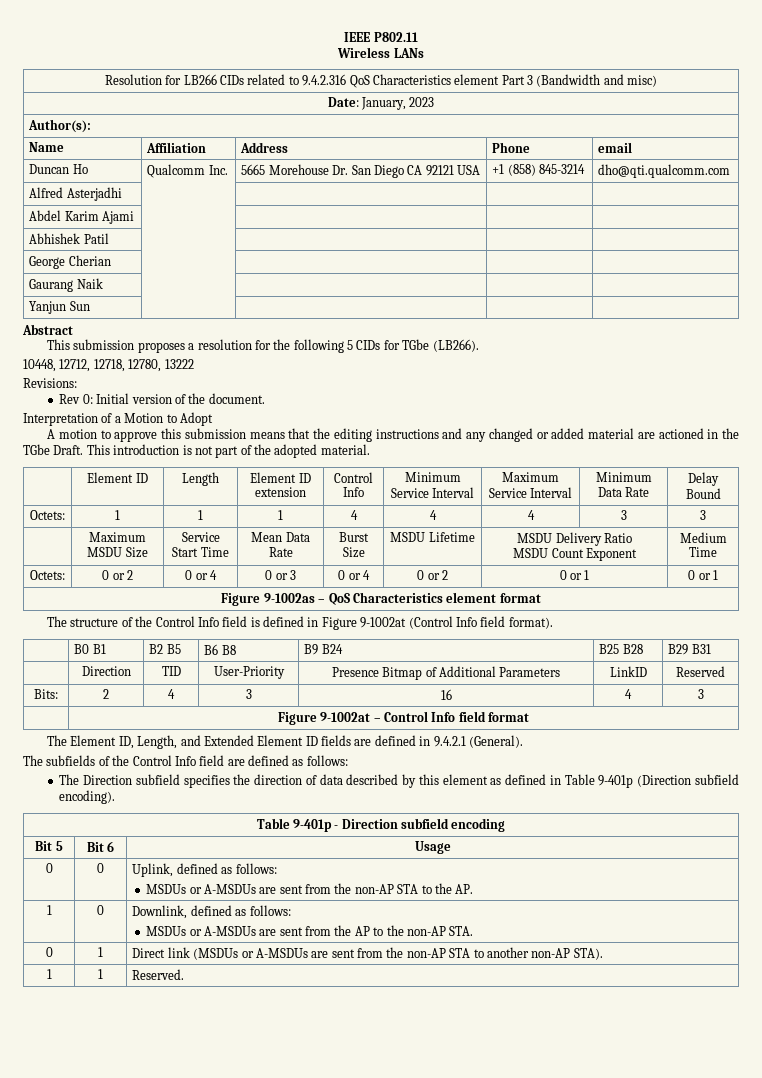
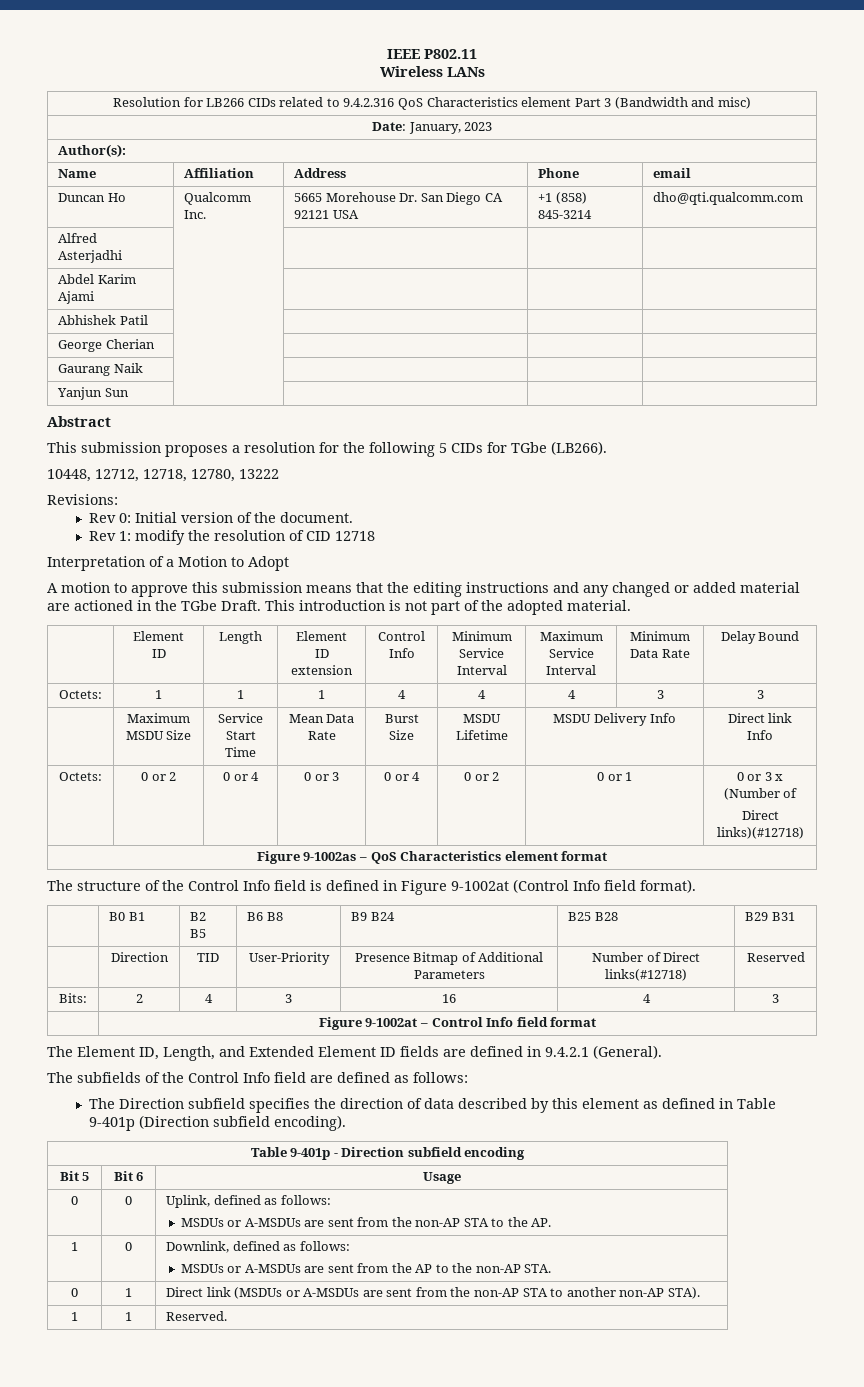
+ Rev 1: modify the resolution of CID 12718
- | Maximum MSDU Size | Service Start Time | Mean Data Rate | Burst Size | MSDU Lifetime | MSDU Delivery Ratio
- MSDU Count Exponent | Medium Time
+ | Maximum MSDU Size | Service Start Time | Mean Data Rate | Burst Size | MSDU Lifetime | MSDU Delivery Info | Direct link Info
- Octets: | 0 or 2 | 0 or 4 | 0 or 3 | 0 or 4 | 0 or 2 | 0 or 1 | 0 or 1
+ Octets: | 0 or 2 | 0 or 4 | 0 or 3 | 0 or 4 | 0 or 2 | 0 or 1 | 0 or 3 x (Number of
+ Direct links)(#12718)
- | Direction | TID | User-Priority | Presence Bitmap of Additional Parameters | LinkID | Reserved
+ | Direction | TID | User-Priority | Presence Bitmap of Additional Parameters | Number of Direct links(#12718) | Reserved

